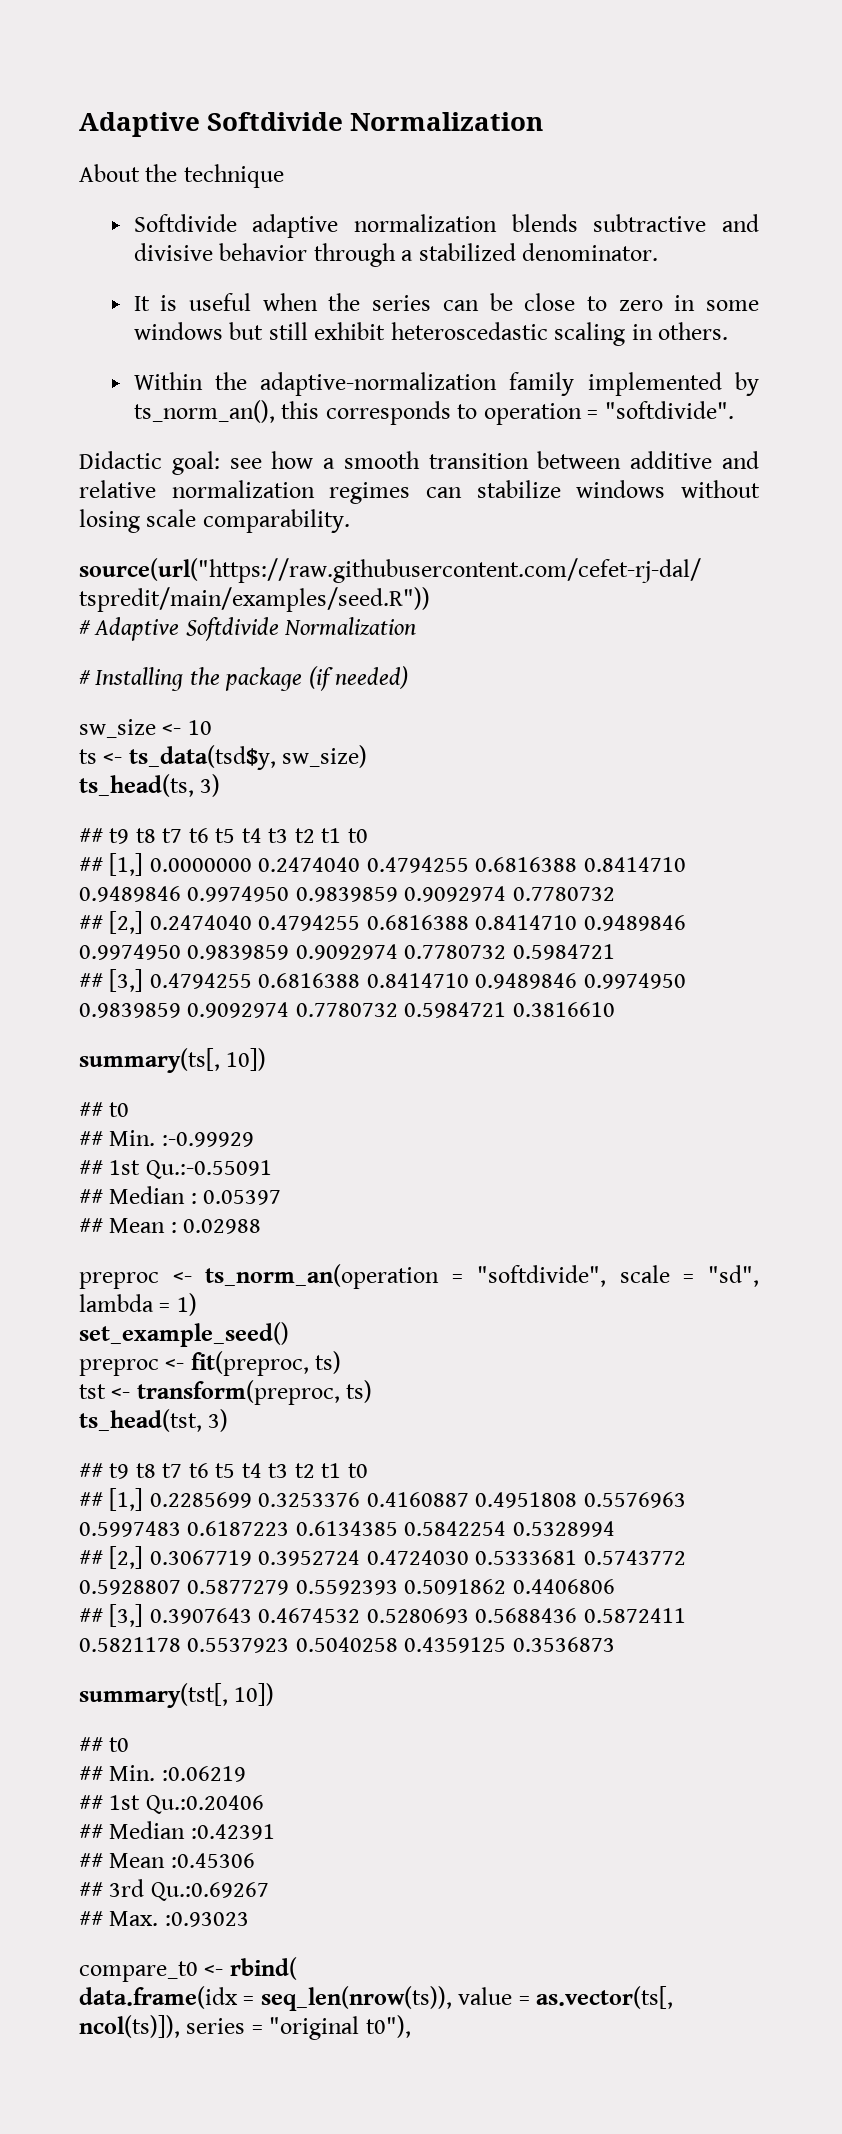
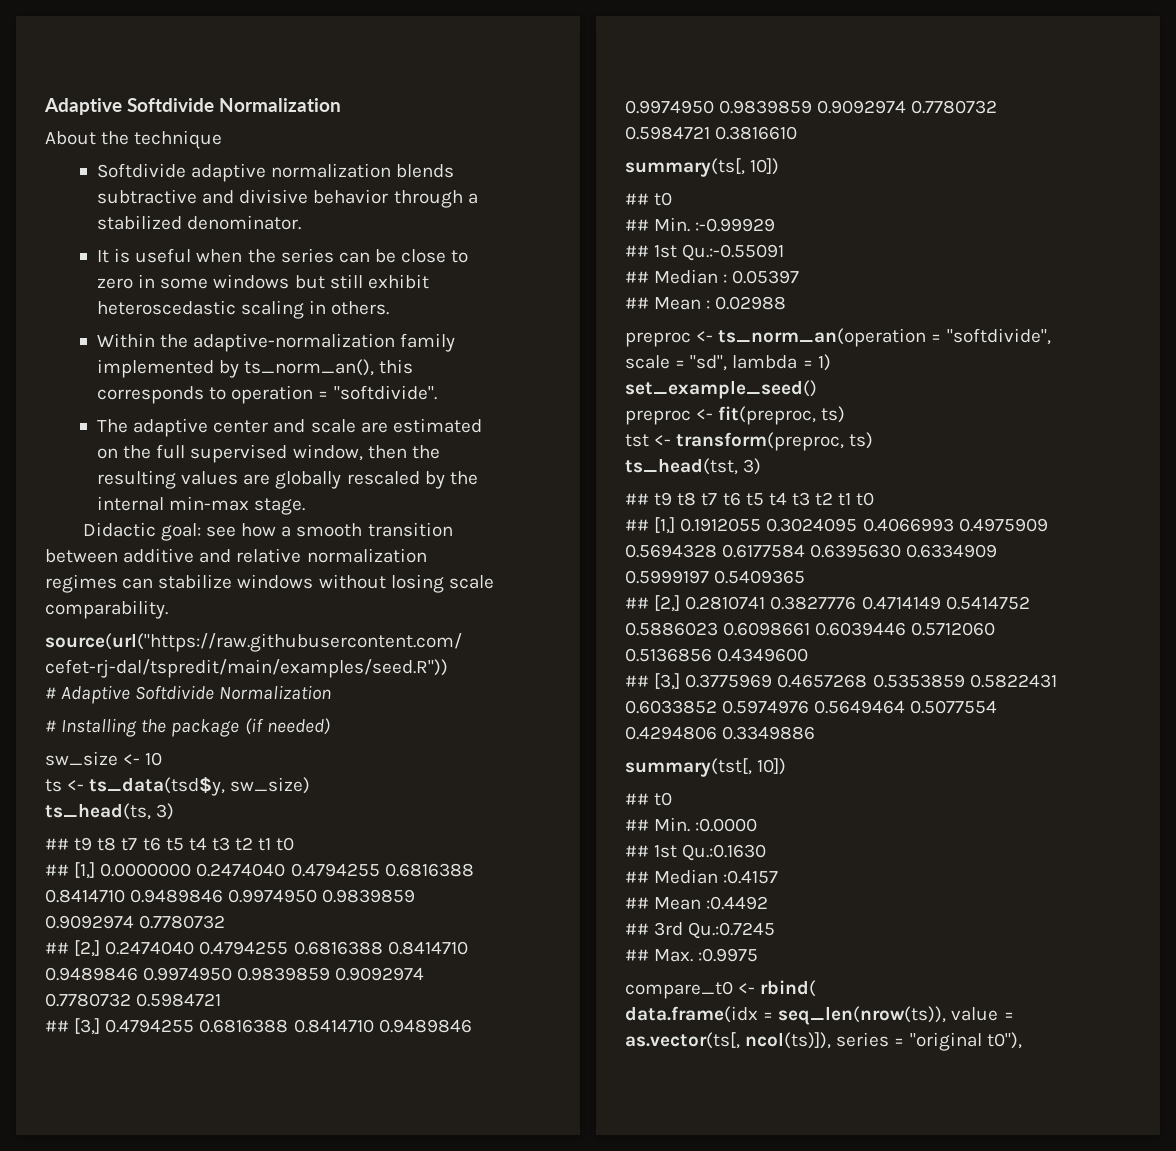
+ The adaptive center and scale are estimated on the full supervised window, then the resulting values are globally rescaled by the internal min-max stage.
- ## [1,] 0.2285699 0.3253376 0.4160887 0.4951808 0.5576963 0.5997483 0.6187223 0.6134385 0.5842254 0.5328994
- ## [2,] 0.3067719 0.3952724 0.4724030 0.5333681 0.5743772 0.5928807 0.5877279 0.5592393 0.5091862 0.4406806
- ## [3,] 0.3907643 0.4674532 0.5280693 0.5688436 0.5872411 0.5821178 0.5537923 0.5040258 0.4359125 0.3536873
+ ## [1,] 0.1912055 0.3024095 0.4066993 0.4975909 0.5694328 0.6177584 0.6395630 0.6334909 0.5999197 0.5409365
+ ## [2,] 0.2810741 0.3827776 0.4714149 0.5414752 0.5886023 0.6098661 0.6039446 0.5712060 0.5136856 0.4349600
+ ## [3,] 0.3775969 0.4657268 0.5353859 0.5822431 0.6033852 0.5974976 0.5649464 0.5077554 0.4294806 0.3349886
- ## Min. :0.06219
- ## 1st Qu.:0.20406
- ## Median :0.42391
- ## Mean :0.45306
+ ## Min. :0.0000
+ ## 1st Qu.:0.1630
+ ## Median :0.4157
+ ## Mean :0.4492
- ## 3rd Qu.:0.69267
+ ## 3rd Qu.:0.7245
- ## Max. :0.93023
+ ## Max. :0.9975

